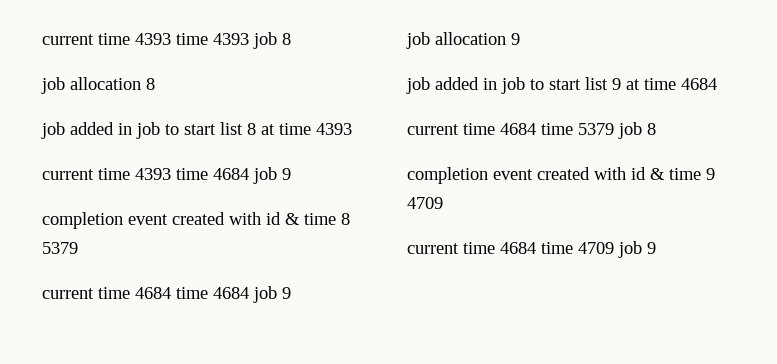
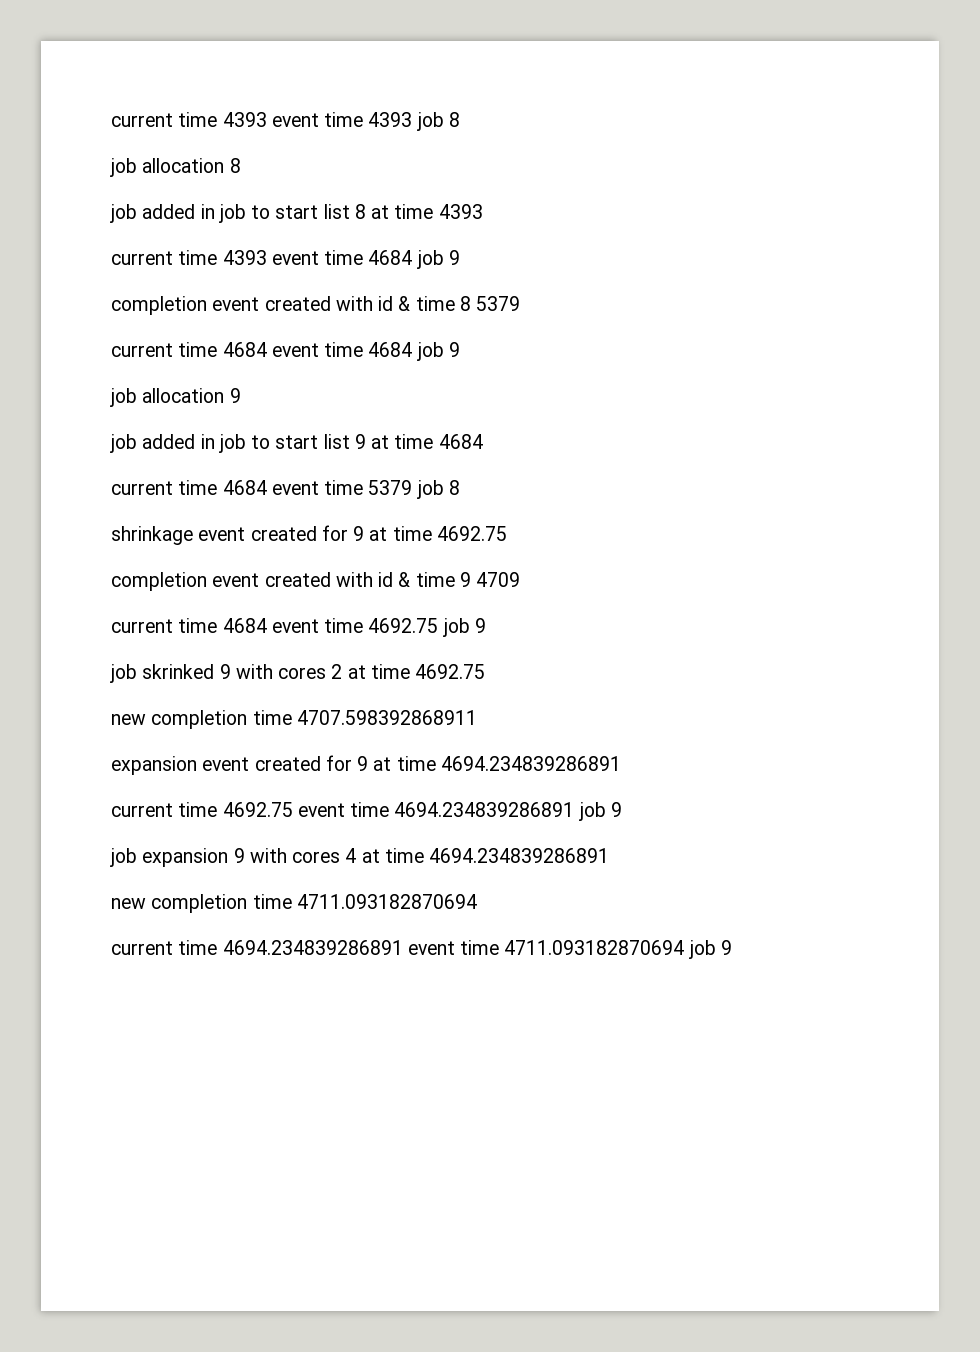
- current time 4393 time 4393 job 8
+ current time 4393 event time 4393 job 8
- current time 4393 time 4684 job 9
+ current time 4393 event time 4684 job 9
- current time 4684 time 4684 job 9
+ current time 4684 event time 4684 job 9
- current time 4684 time 5379 job 8
+ current time 4684 event time 5379 job 8
+ shrinkage event created for 9 at time 4692.75
- current time 4684 time 4709 job 9
+ current time 4684 event time 4692.75 job 9
+ job skrinked 9 with cores 2 at time 4692.75
+ new completion time 4707.598392868911
+ expansion event created for 9 at time 4694.234839286891
+ current time 4692.75 event time 4694.234839286891 job 9
+ job expansion 9 with cores 4 at time 4694.234839286891
+ new completion time 4711.093182870694
+ current time 4694.234839286891 event time 4711.093182870694 job 9

